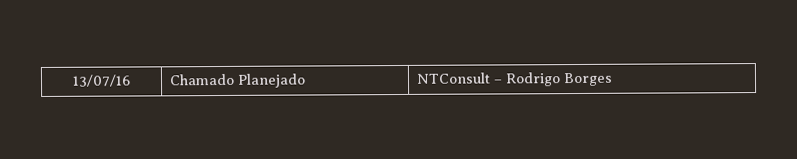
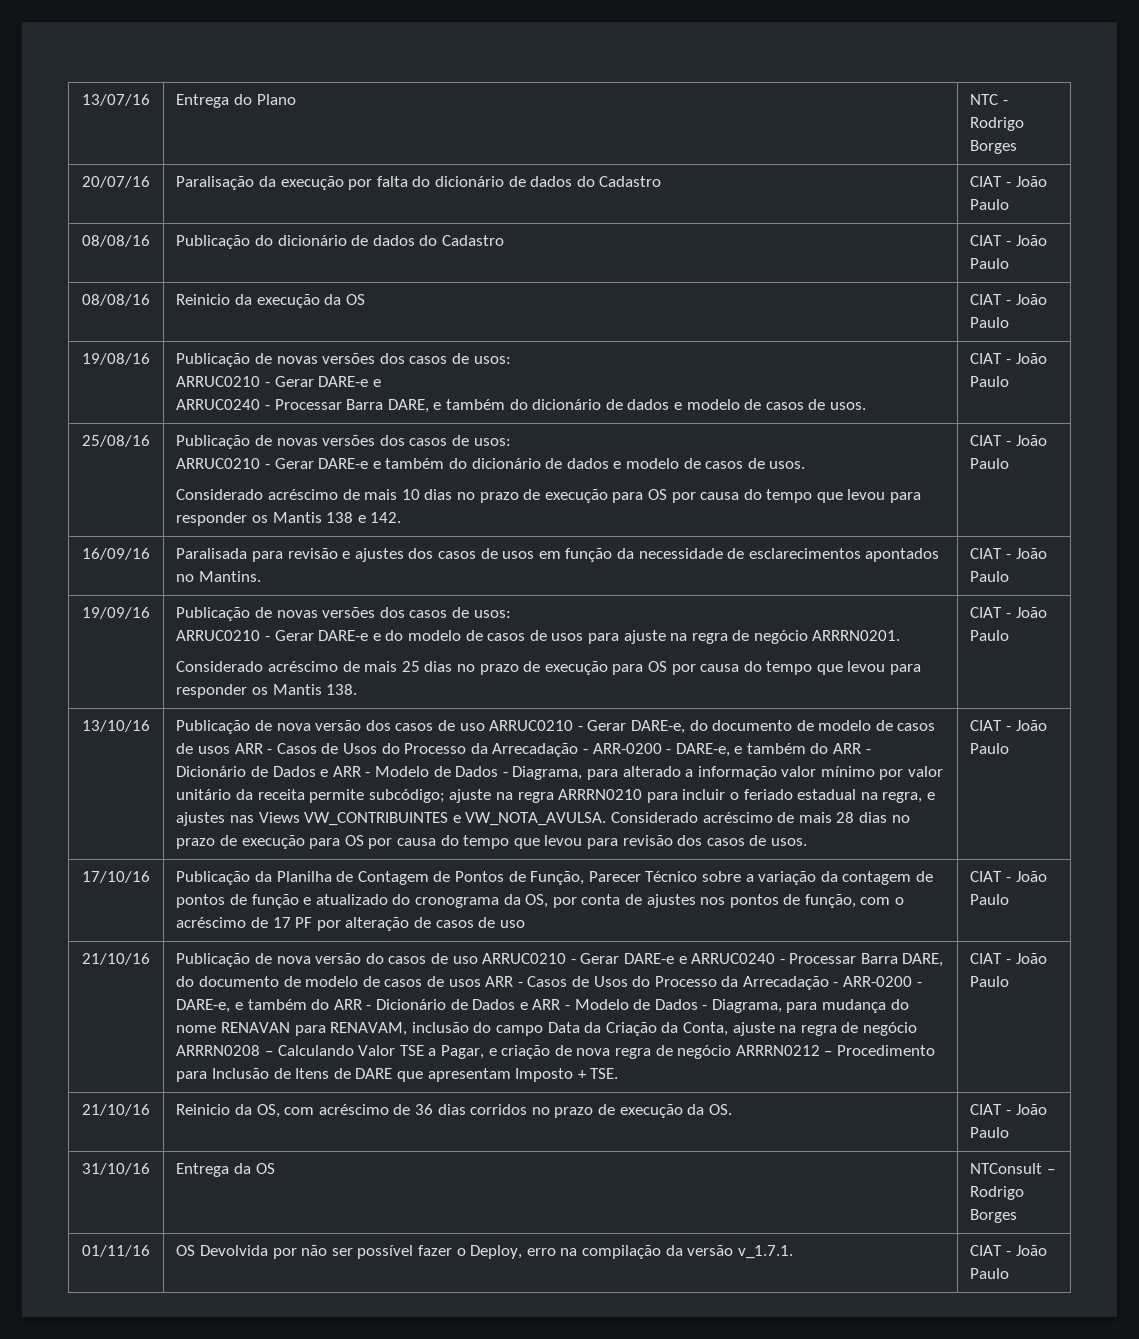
- 13/07/16 | Chamado Planejado | NTConsult – Rodrigo Borges
+ 13/07/16 | Entrega do Plano | NTC - Rodrigo Borges
+ 20/07/16 | Paralisação da execução por falta do dicionário de dados do Cadastro | CIAT - João Paulo
+ 08/08/16 | Publicação do dicionário de dados do Cadastro | CIAT - João Paulo
+ 08/08/16 | Reinicio da execução da OS | CIAT - João Paulo
+ 19/08/16 | Publicação de novas versões dos casos de usos:
+ ARRUC0210 - Gerar DARE-e e
+ ARRUC0240 - Processar Barra DARE, e também do dicionário de dados e modelo de casos de usos. | CIAT - João Paulo
+ 25/08/16 | Publicação de novas versões dos casos de usos:
+ ARRUC0210 - Gerar DARE-e e também do dicionário de dados e modelo de casos de usos.
+ Considerado acréscimo de mais 10 dias no prazo de execução para OS por causa do tempo que levou para responder os Mantis 138 e 142. | CIAT - João Paulo
+ 16/09/16 | Paralisada para revisão e ajustes dos casos de usos em função da necessidade de esclarecimentos apontados no Mantins. | CIAT - João Paulo
+ 19/09/16 | Publicação de novas versões dos casos de usos:
+ ARRUC0210 - Gerar DARE-e e do modelo de casos de usos para ajuste na regra de negócio ARRRN0201.
+ Considerado acréscimo de mais 25 dias no prazo de execução para OS por causa do tempo que levou para responder os Mantis 138. | CIAT - João Paulo
+ 13/10/16 | Publicação de nova versão dos casos de uso ARRUC0210 - Gerar DARE-e, do documento de modelo de casos de usos ARR - Casos de Usos do Processo da Arrecadação - ARR-0200 - DARE-e, e também do ARR - Dicionário de Dados e ARR - Modelo de Dados - Diagrama, para alterado a informação valor mínimo por valor unitário da receita permite subcódigo; ajuste na regra ARRRN0210 para incluir o feriado estadual na regra, e ajustes nas Views VW_CONTRIBUINTES e VW_NOTA_AVULSA. Considerado acréscimo de mais 28 dias no prazo de execução para OS por causa do tempo que levou para revisão dos casos de usos. | CIAT - João Paulo
+ 17/10/16 | Publicação da Planilha de Contagem de Pontos de Função, Parecer Técnico sobre a variação da contagem de pontos de função e atualizado do cronograma da OS, por conta de ajustes nos pontos de função, com o acréscimo de 17 PF por alteração de casos de uso | CIAT - João Paulo
+ 21/10/16 | Publicação de nova versão do casos de uso ARRUC0210 - Gerar DARE-e e ARRUC0240 - Processar Barra DARE, do documento de modelo de casos de usos ARR - Casos de Usos do Processo da Arrecadação - ARR-0200 - DARE-e, e também do ARR - Dicionário de Dados e ARR - Modelo de Dados - Diagrama, para mudança do nome RENAVAN para RENAVAM, inclusão do campo Data da Criação da Conta, ajuste na regra de negócio ARRRN0208 – Calculando Valor TSE a Pagar, e criação de nova regra de negócio ARRRN0212 – Procedimento para Inclusão de Itens de DARE que apresentam Imposto + TSE. | CIAT - João Paulo
+ 21/10/16 | Reinicio da OS, com acréscimo de 36 dias corridos no prazo de execução da OS. | CIAT - João Paulo
+ 31/10/16 | Entrega da OS | NTConsult – Rodrigo Borges
+ 01/11/16 | OS Devolvida por não ser possível fazer o Deploy, erro na compilação da versão v_1.7.1. | CIAT - João Paulo

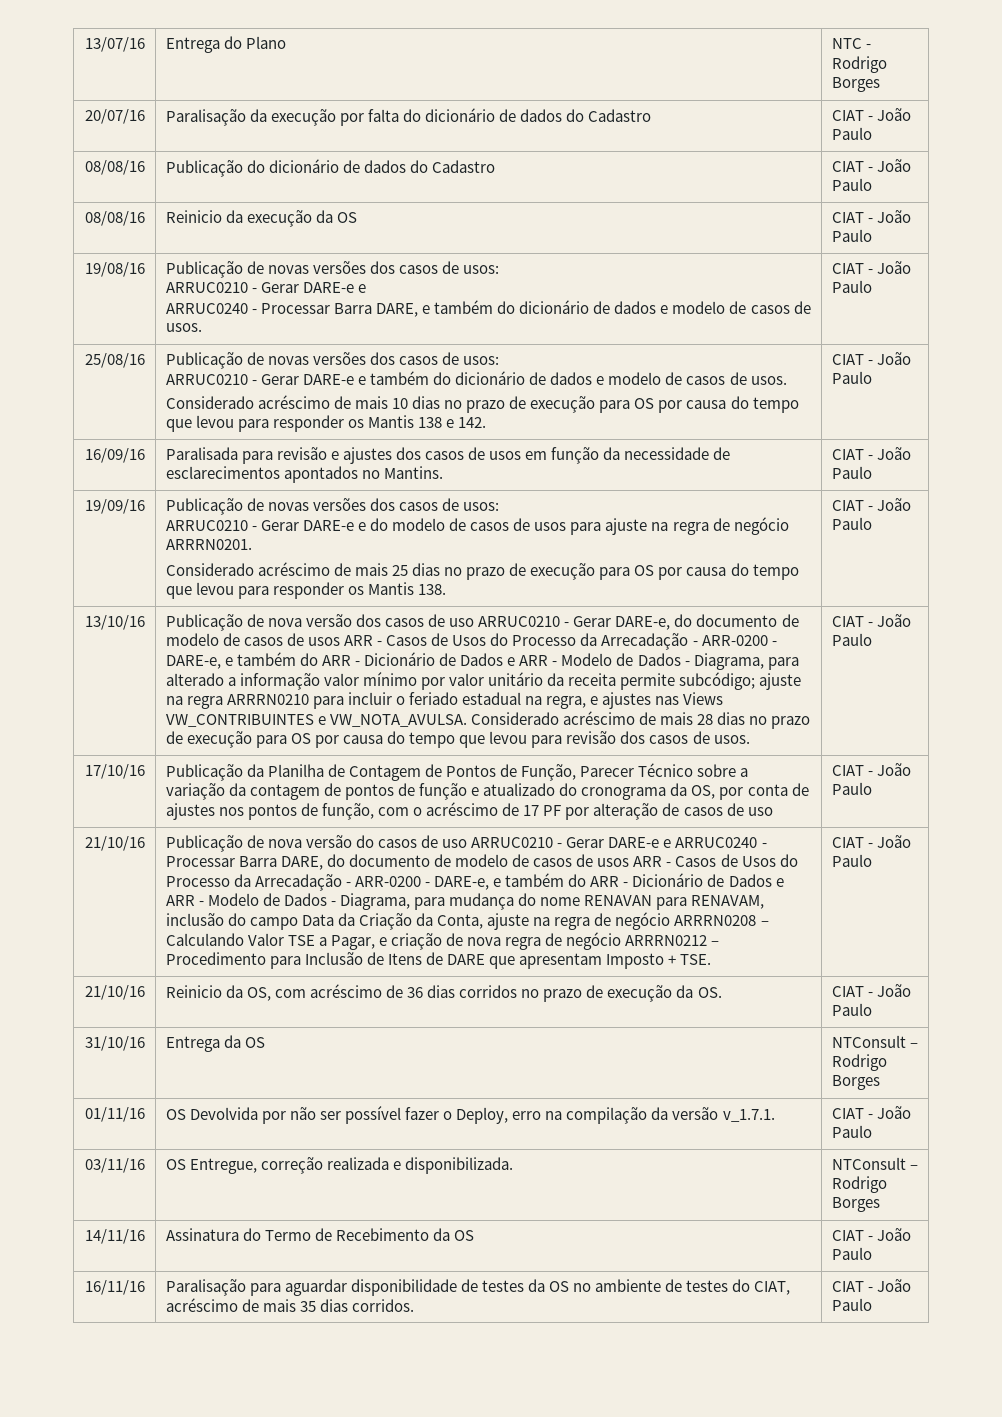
+ 03/11/16 | OS Entregue, correção realizada e disponibilizada. | NTConsult – Rodrigo Borges
+ 14/11/16 | Assinatura do Termo de Recebimento da OS | CIAT - João Paulo
+ 16/11/16 | Paralisação para aguardar disponibilidade de testes da OS no ambiente de testes do CIAT, acréscimo de mais 35 dias corridos. | CIAT - João Paulo

